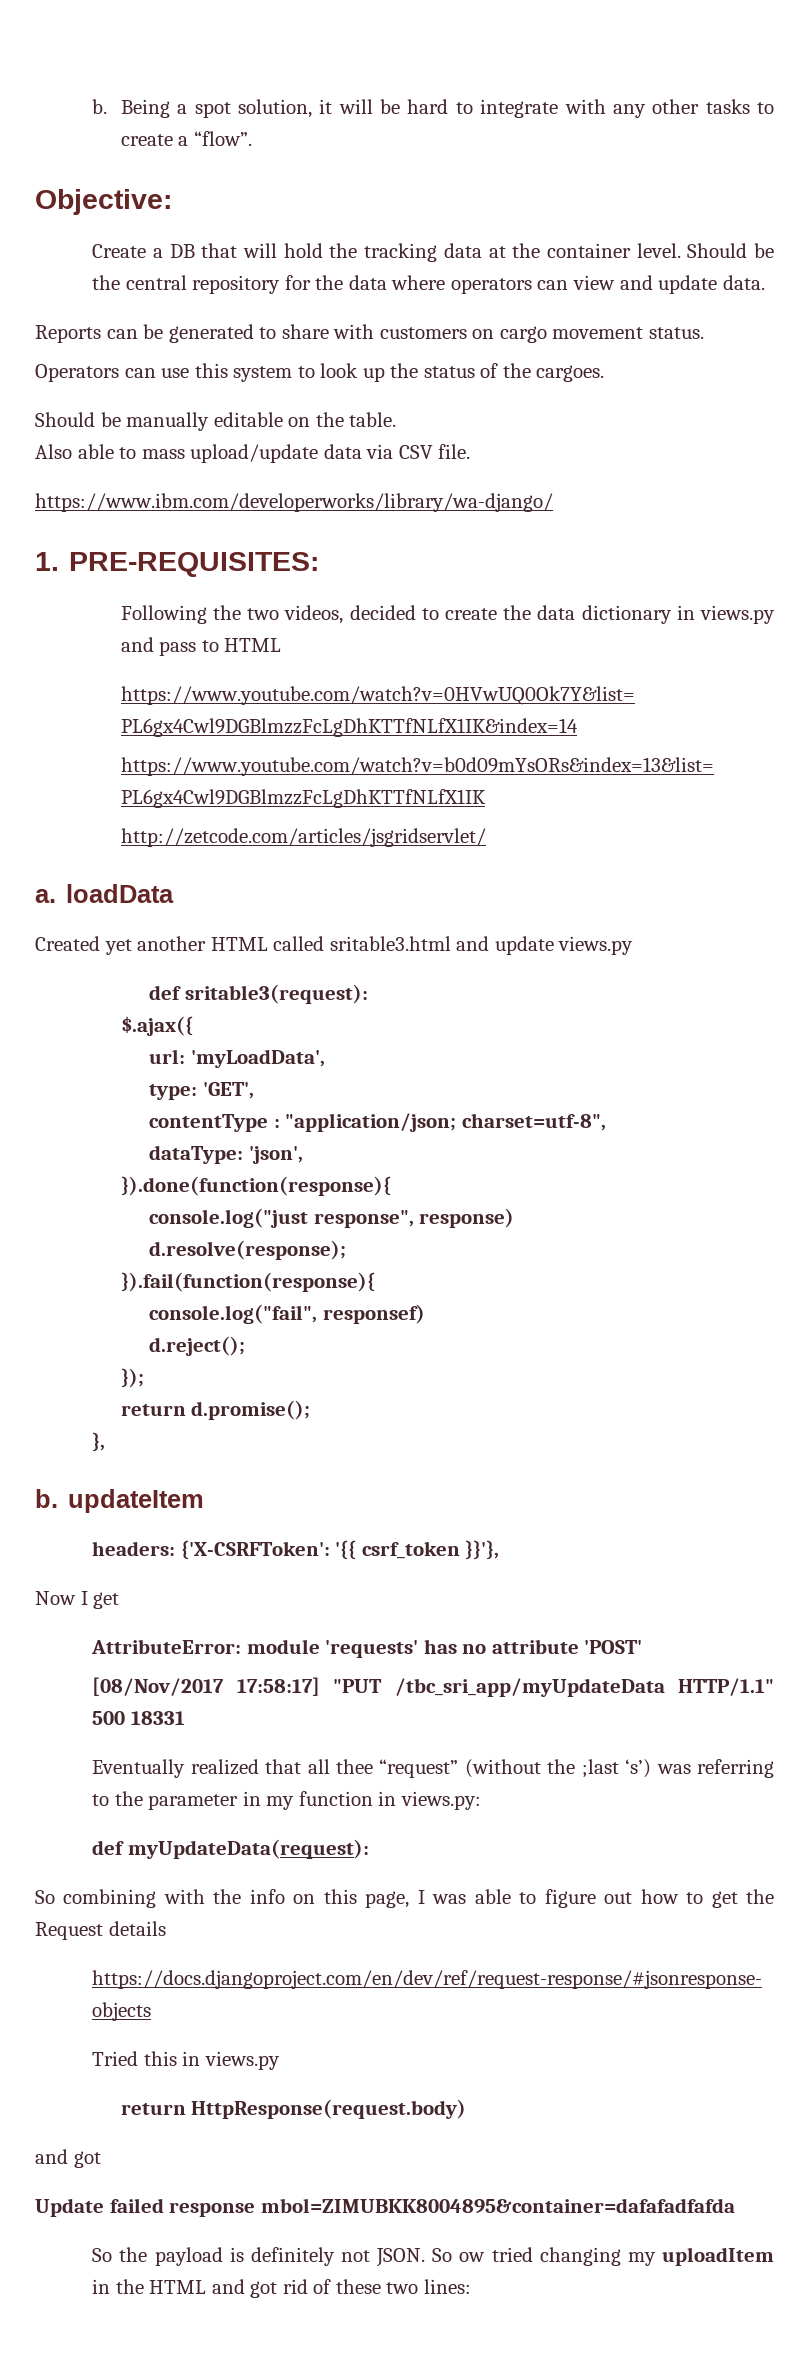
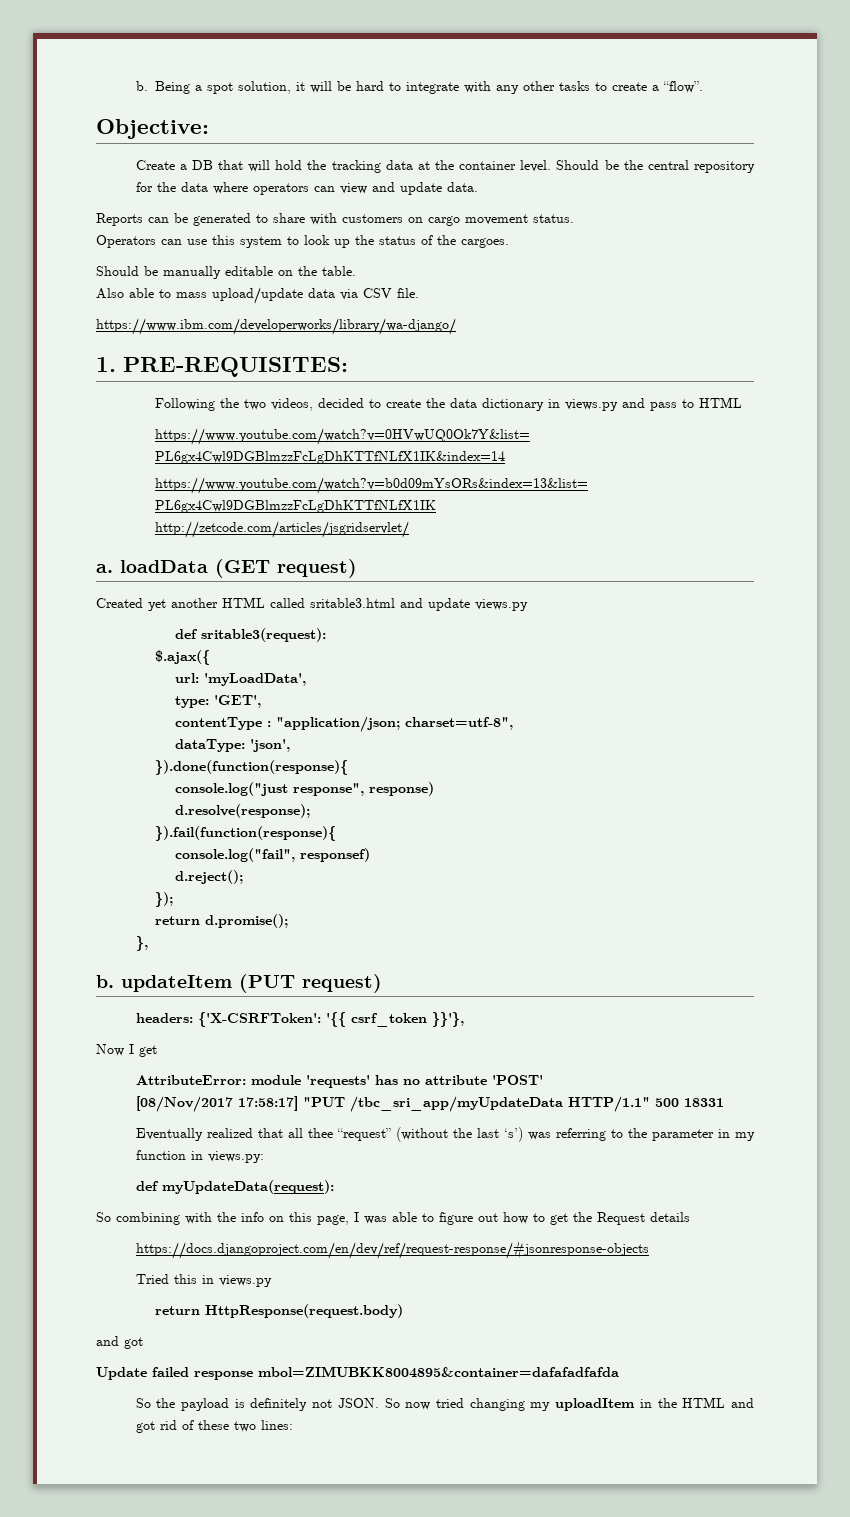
- a. loadData
+ a. loadData (GET request)
- b. updateItem
+ b. updateItem (PUT request)
- Eventually realized that all thee “request” (without the ;last ‘s’) was referring to the parameter in my function in views.py:
+ Eventually realized that all thee “request” (without the last ‘s’) was referring to the parameter in my function in views.py:
- So ow tried changing my uploadItem in the HTML and got rid of these two lines:
+ So now tried changing my uploadItem in the HTML and got rid of these two lines:

